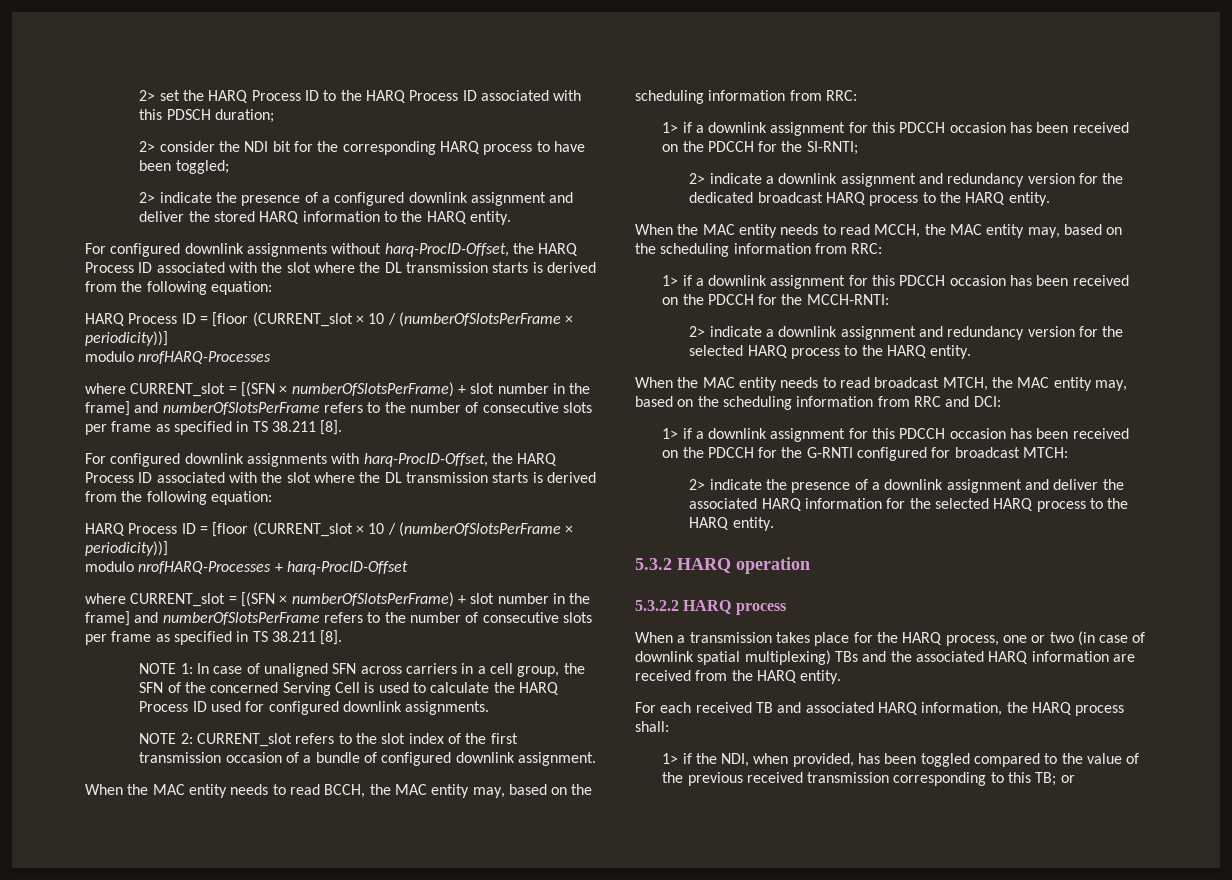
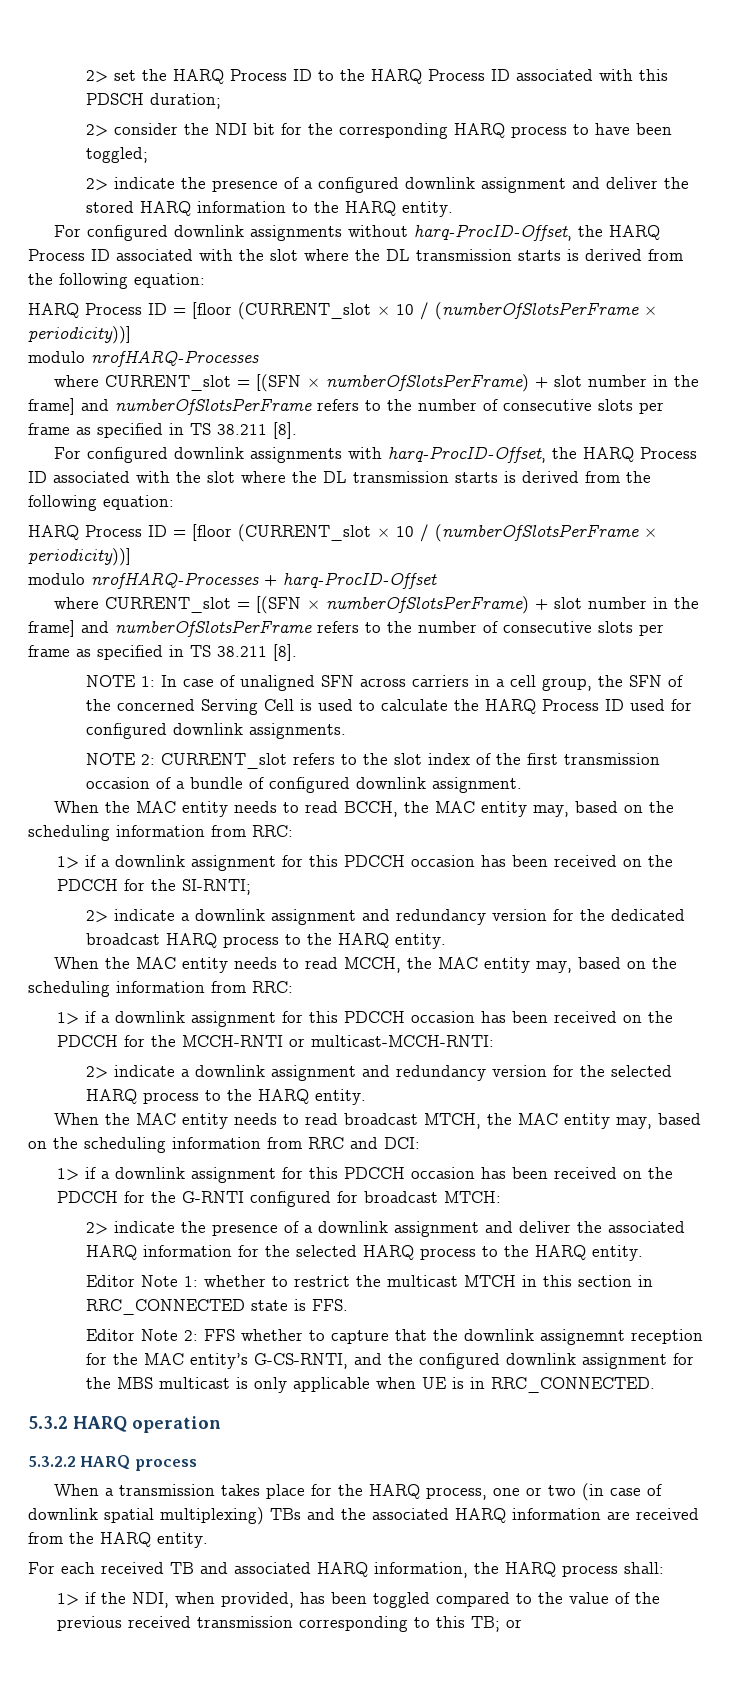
- 1> if a downlink assignment for this PDCCH occasion has been received on the PDCCH for the MCCH-RNTI:
+ 1> if a downlink assignment for this PDCCH occasion has been received on the PDCCH for the MCCH-RNTI or multicast-MCCH-RNTI:
+ Editor Note 1: whether to restrict the multicast MTCH in this section in RRC_CONNECTED state is FFS.
+ Editor Note 2: FFS whether to capture that the downlink assignemnt reception for the MAC entity’s G-CS-RNTI, and the configured downlink assignment for the MBS multicast is only applicable when UE is in RRC_CONNECTED.

